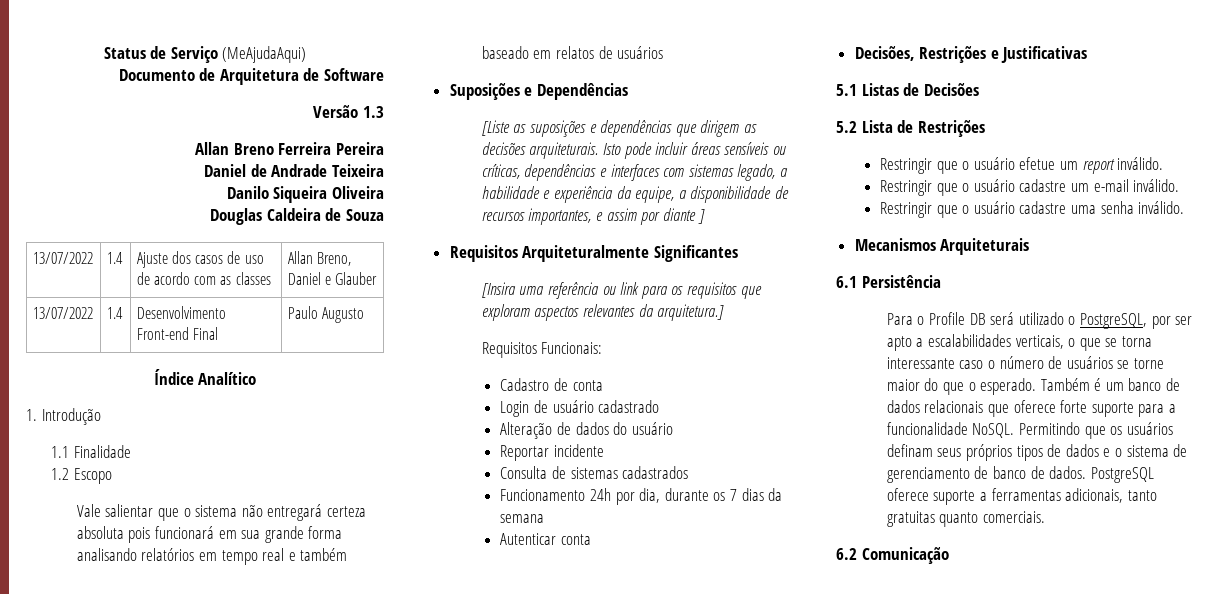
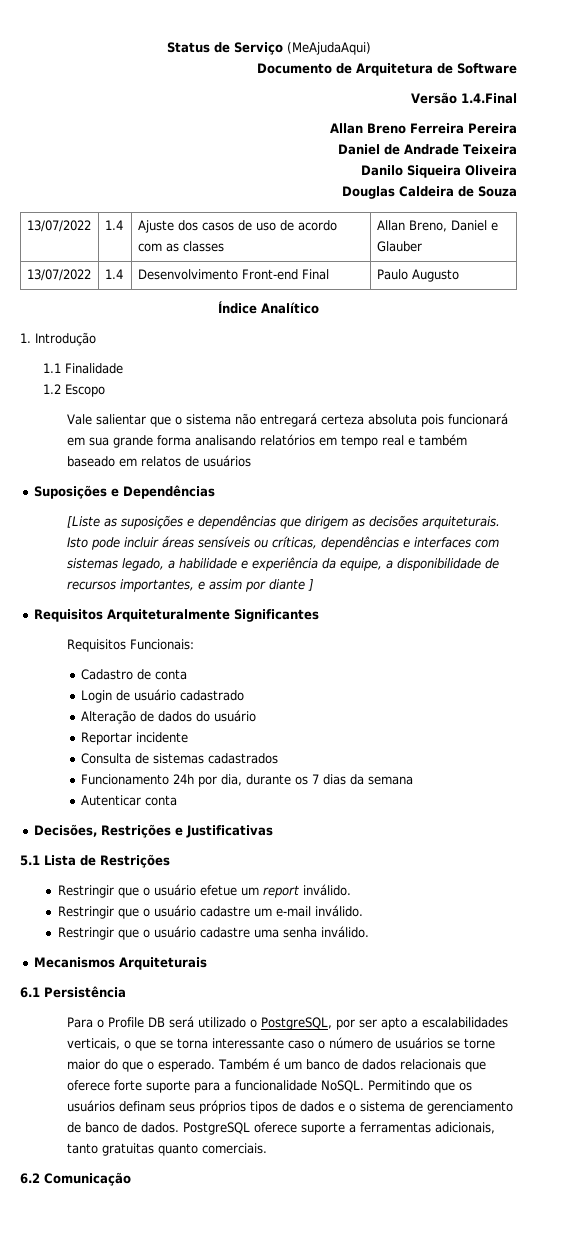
- Versão 1.3
+ Versão 1.4.Final
- [Insira uma referência ou link para os requisitos que exploram aspectos relevantes da arquitetura.]
- 5.1 Listas de Decisões
- 5.2 Lista de Restrições
+ 5.1 Lista de Restrições

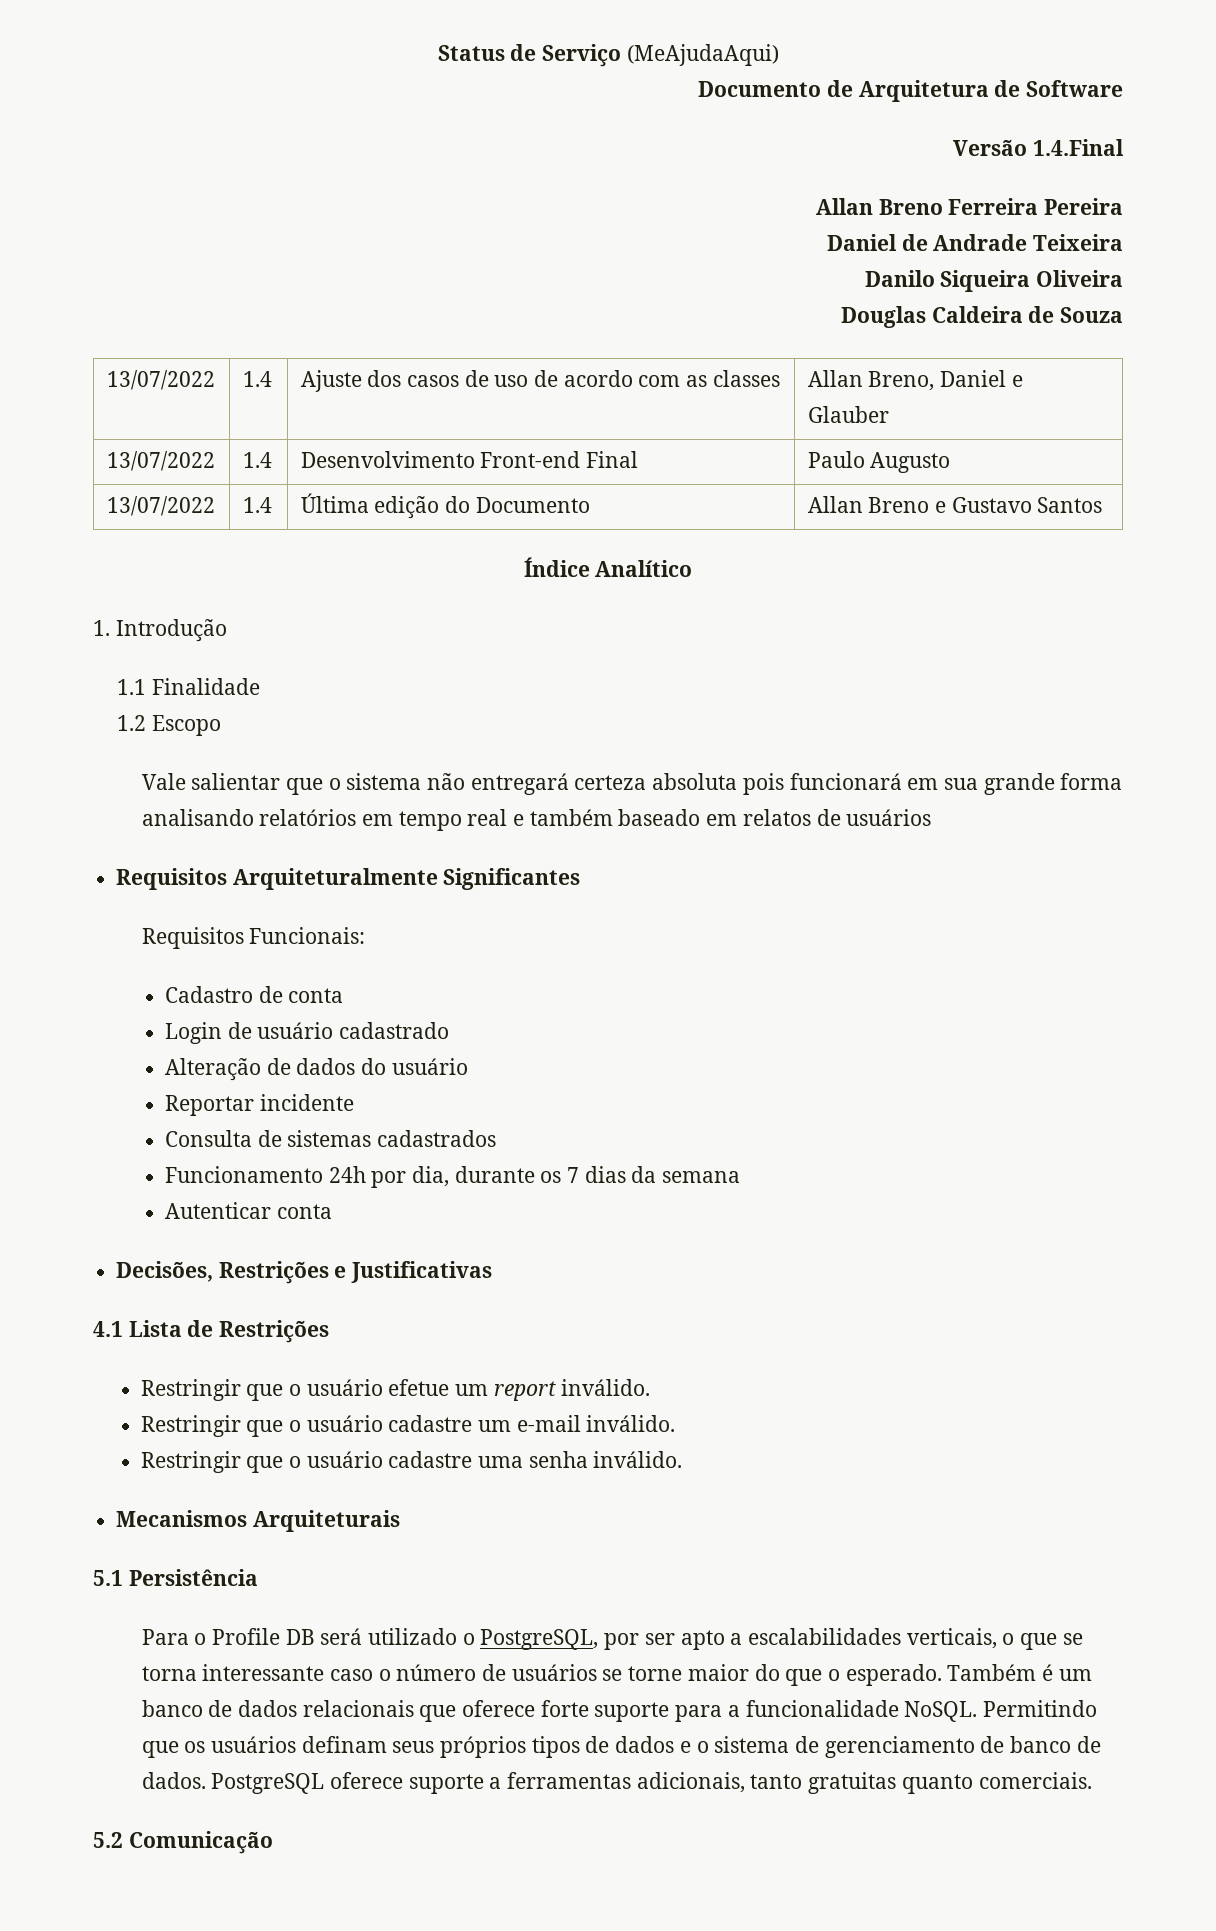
+ 13/07/2022 | 1.4 | Última edição do Documento | Allan Breno e Gustavo Santos
- Suposições e Dependências
- [Liste as suposições e dependências que dirigem as decisões arquiteturais. Isto pode incluir áreas sensíveis ou críticas, dependências e interfaces com sistemas legado, a habilidade e experiência da equipe, a disponibilidade de recursos importantes, e assim por diante ]
- 5.1 Lista de Restrições
+ 4.1 Lista de Restrições
- 6.1 Persistência
+ 5.1 Persistência
- 6.2 Comunicação
+ 5.2 Comunicação

